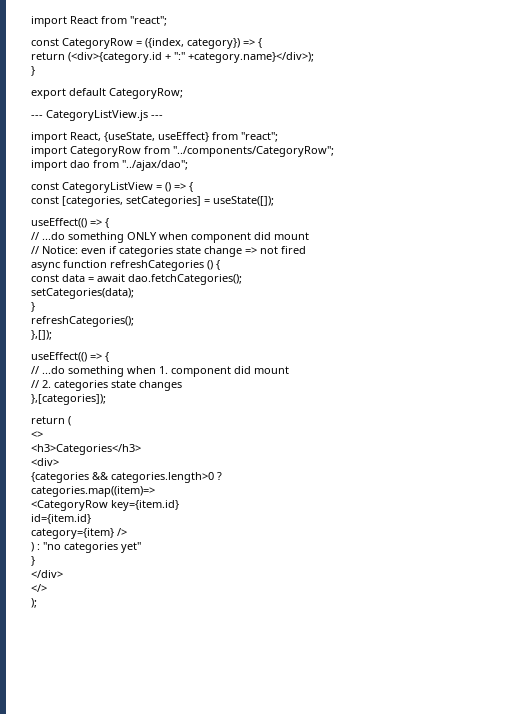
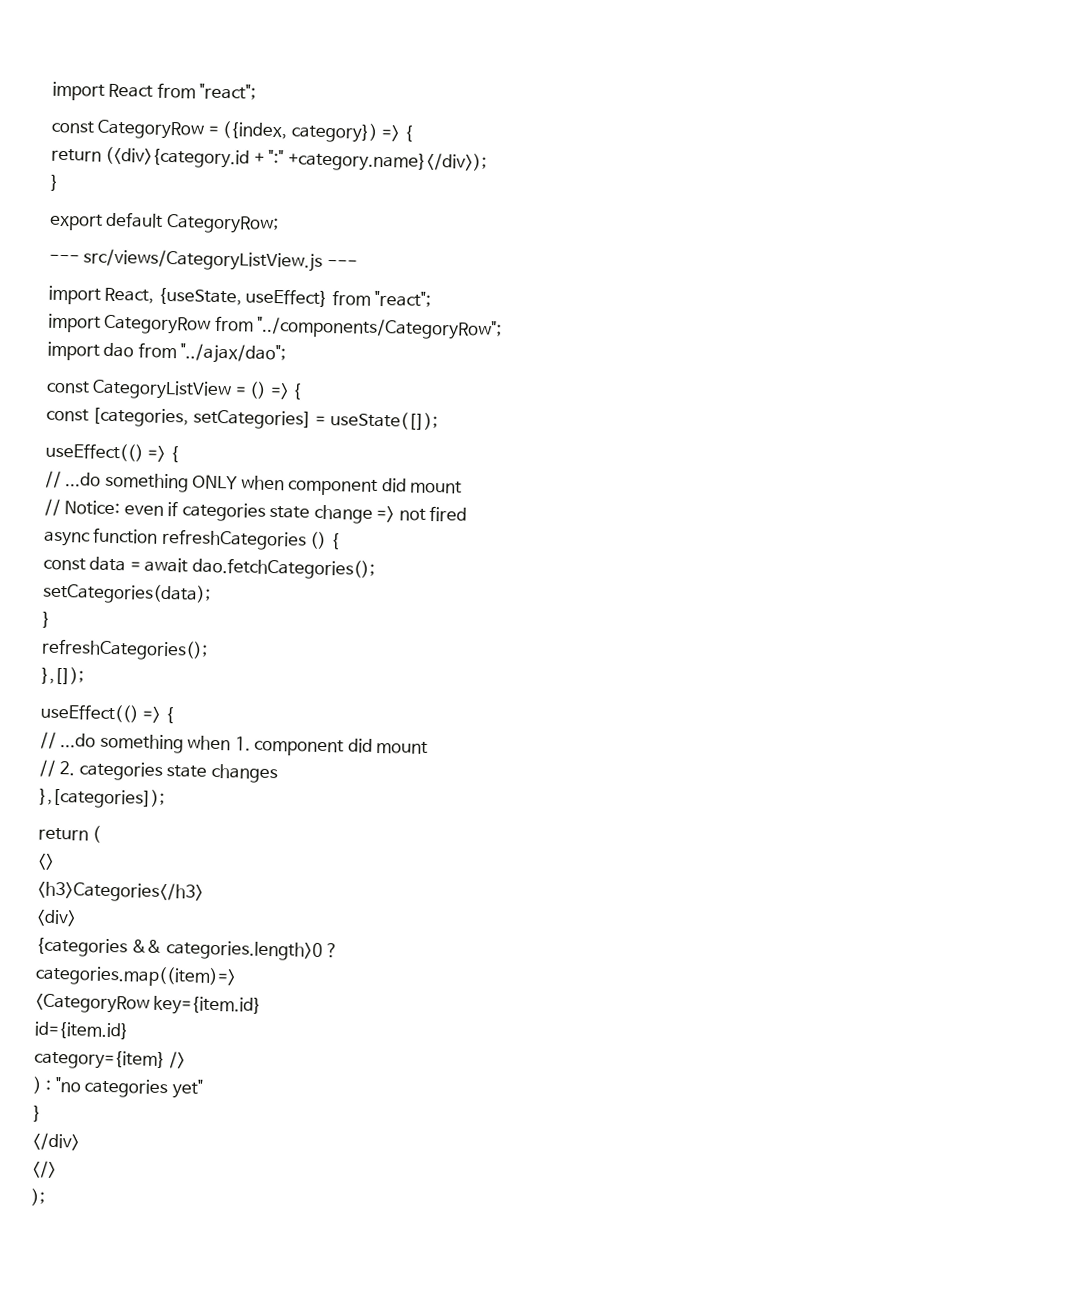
- --- CategoryListView.js ---
+ --- src/views/CategoryListView.js ---

